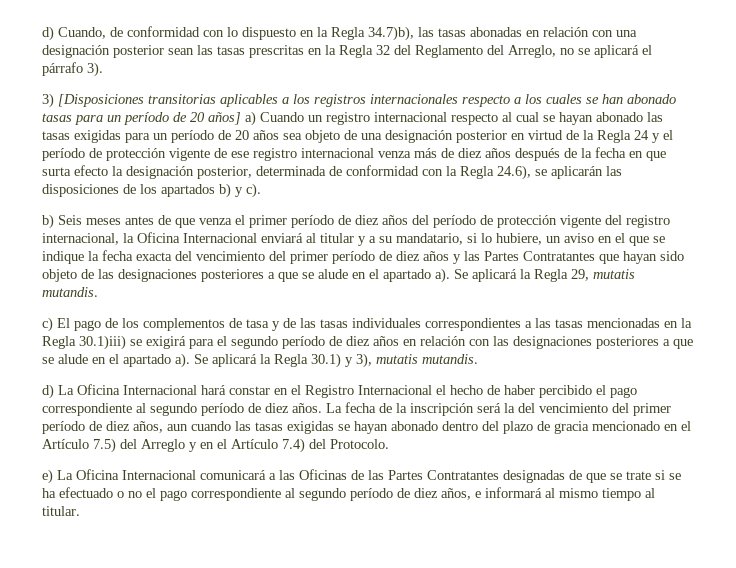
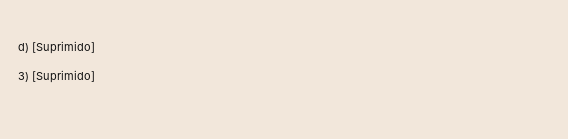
- d) Cuando, de conformidad con lo dispuesto en la Regla 34.7)b), las tasas abonadas en relación con una designación posterior sean las tasas prescritas en la Regla 32 del Reglamento del Arreglo, no se aplicará el párrafo 3).
- 3) [Disposiciones transitorias aplicables a los registros internacionales respecto a los cuales se han abonado tasas para un período de 20 años] a) Cuando un registro internacional respecto al cual se hayan abonado las tasas exigidas para un período de 20 años sea objeto de una designación posterior en virtud de la Regla 24 y el período de protección vigente de ese registro internacional venza más de diez años después de la fecha en que surta efecto la designación posterior, determinada de conformidad con la Regla 24.6), se aplicarán las disposiciones de los apartados b) y c).
- b) Seis meses antes de que venza el primer período de diez años del período de protección vigente del registro internacional, la Oficina Internacional enviará al titular y a su mandatario, si lo hubiere, un aviso en el que se indique la fecha exacta del vencimiento del primer período de diez años y las Partes Contratantes que hayan sido objeto de las designaciones posteriores a que se alude en el apartado a). Se aplicará la Regla 29, mutatis mutandis.
- c) El pago de los complementos de tasa y de las tasas individuales correspondientes a las tasas mencionadas en la Regla 30.1)iii) se exigirá para el segundo período de diez años en relación con las designaciones posteriores a que se alude en el apartado a). Se aplicará la Regla 30.1) y 3), mutatis mutandis.
- d) La Oficina Internacional hará constar en el Registro Internacional el hecho de haber percibido el pago correspondiente al segundo período de diez años. La fecha de la inscripción será la del vencimiento del primer período de diez años, aun cuando las tasas exigidas se hayan abonado dentro del plazo de gracia mencionado en el Artículo 7.5) del Arreglo y en el Artículo 7.4) del Protocolo.
- e) La Oficina Internacional comunicará a las Oficinas de las Partes Contratantes designadas de que se trate si se ha efectuado o no el pago correspondiente al segundo período de diez años, e informará al mismo tiempo al titular.
+ d) [Suprimido]
+ 3) [Suprimido]

